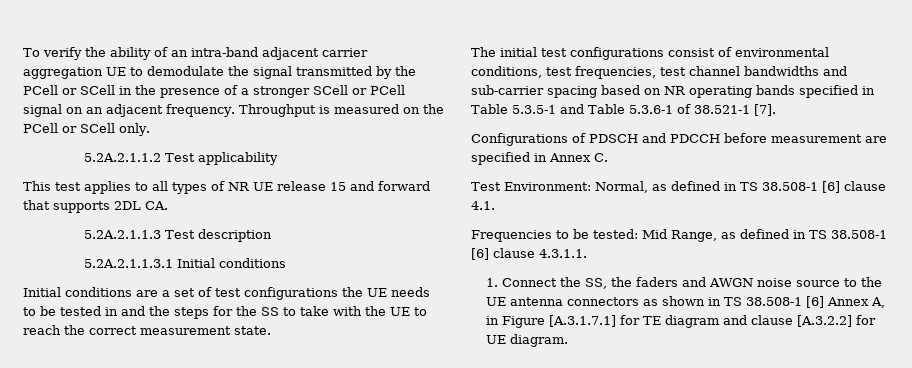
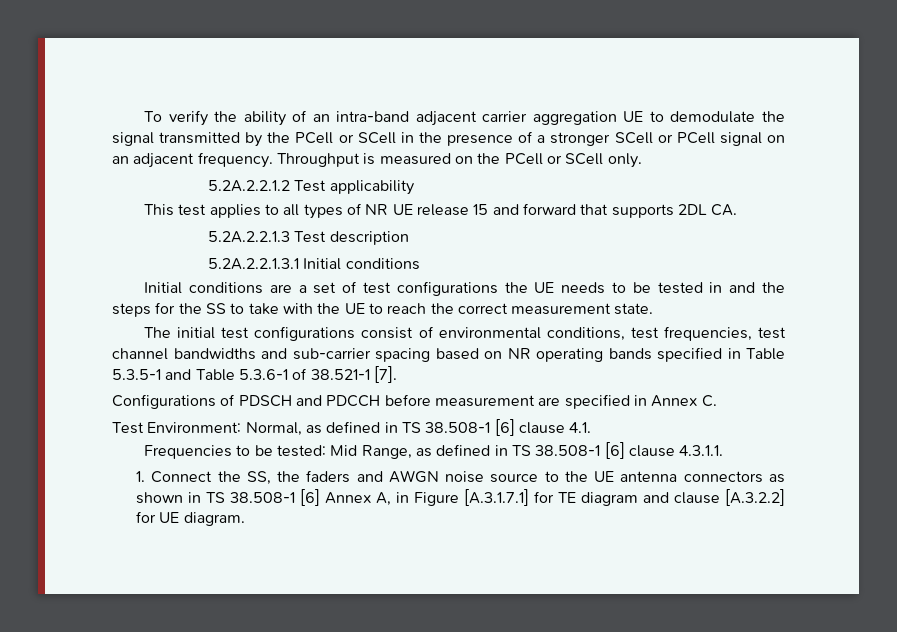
- 5.2A.2.1.1.2 Test applicability
+ 5.2A.2.2.1.2 Test applicability
- 5.2A.2.1.1.3 Test description
+ 5.2A.2.2.1.3 Test description
- 5.2A.2.1.1.3.1 Initial conditions
+ 5.2A.2.2.1.3.1 Initial conditions

